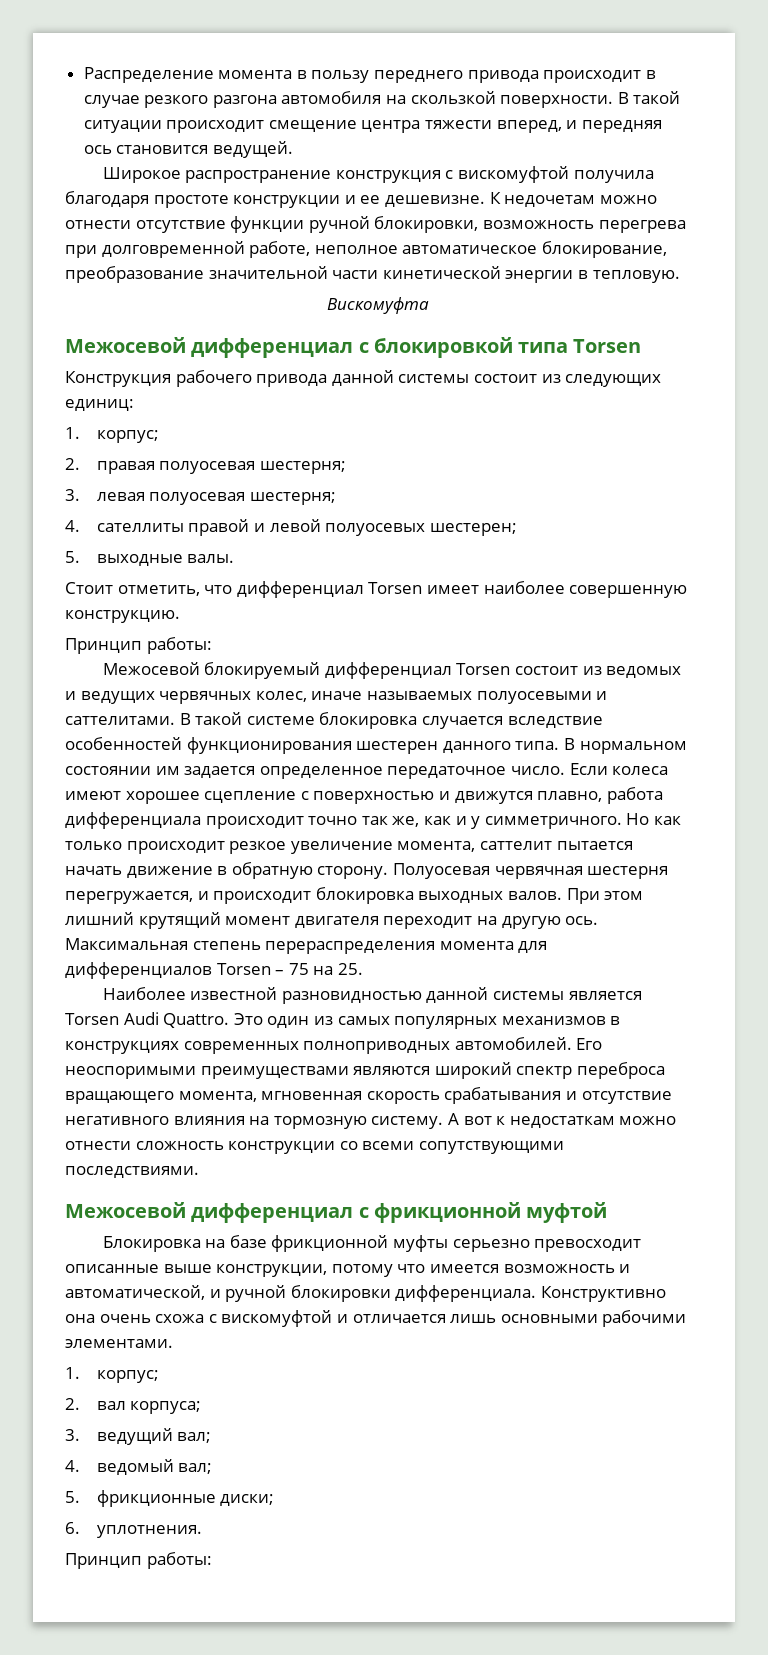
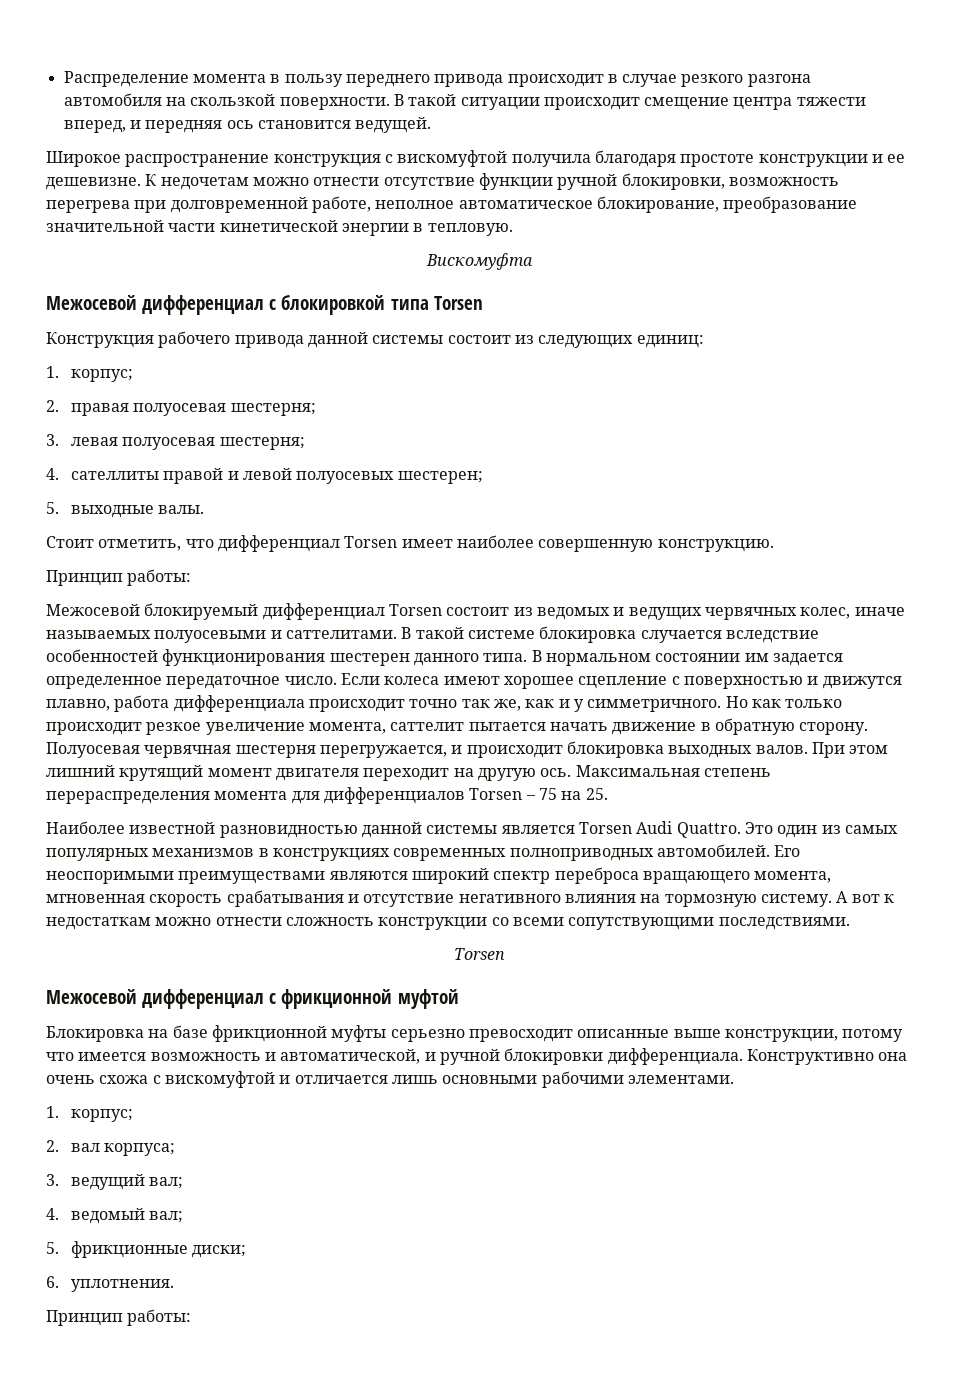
  А вот к недостаткам можно отнести сложность конструкции со всеми сопутствующими последствиями.
+ Torsen

